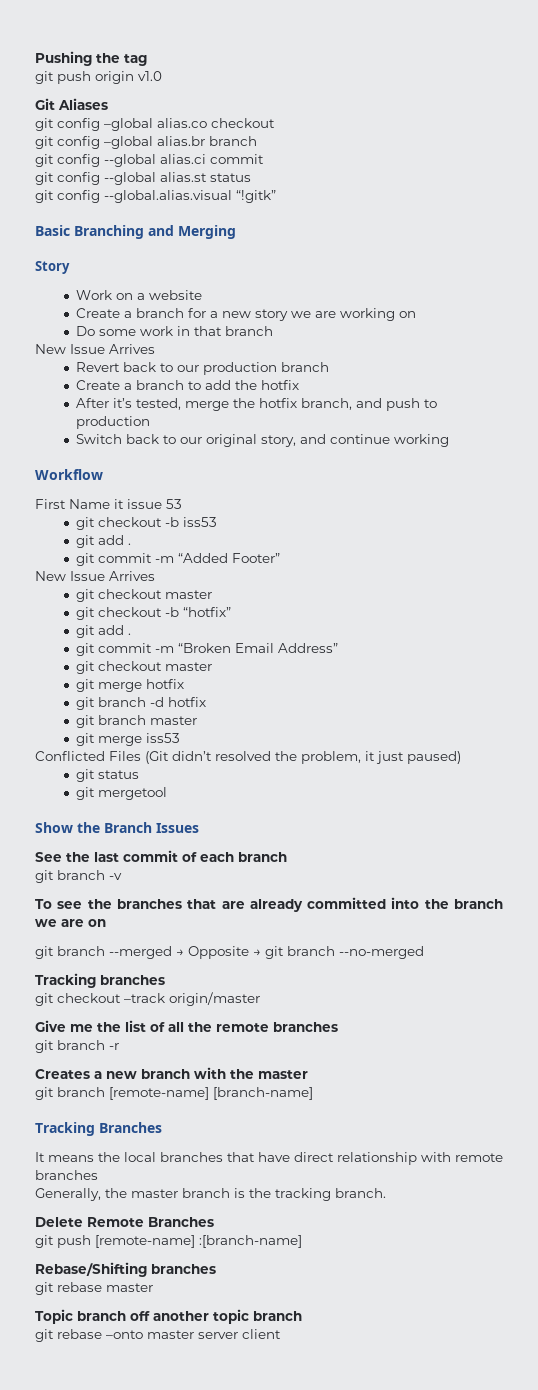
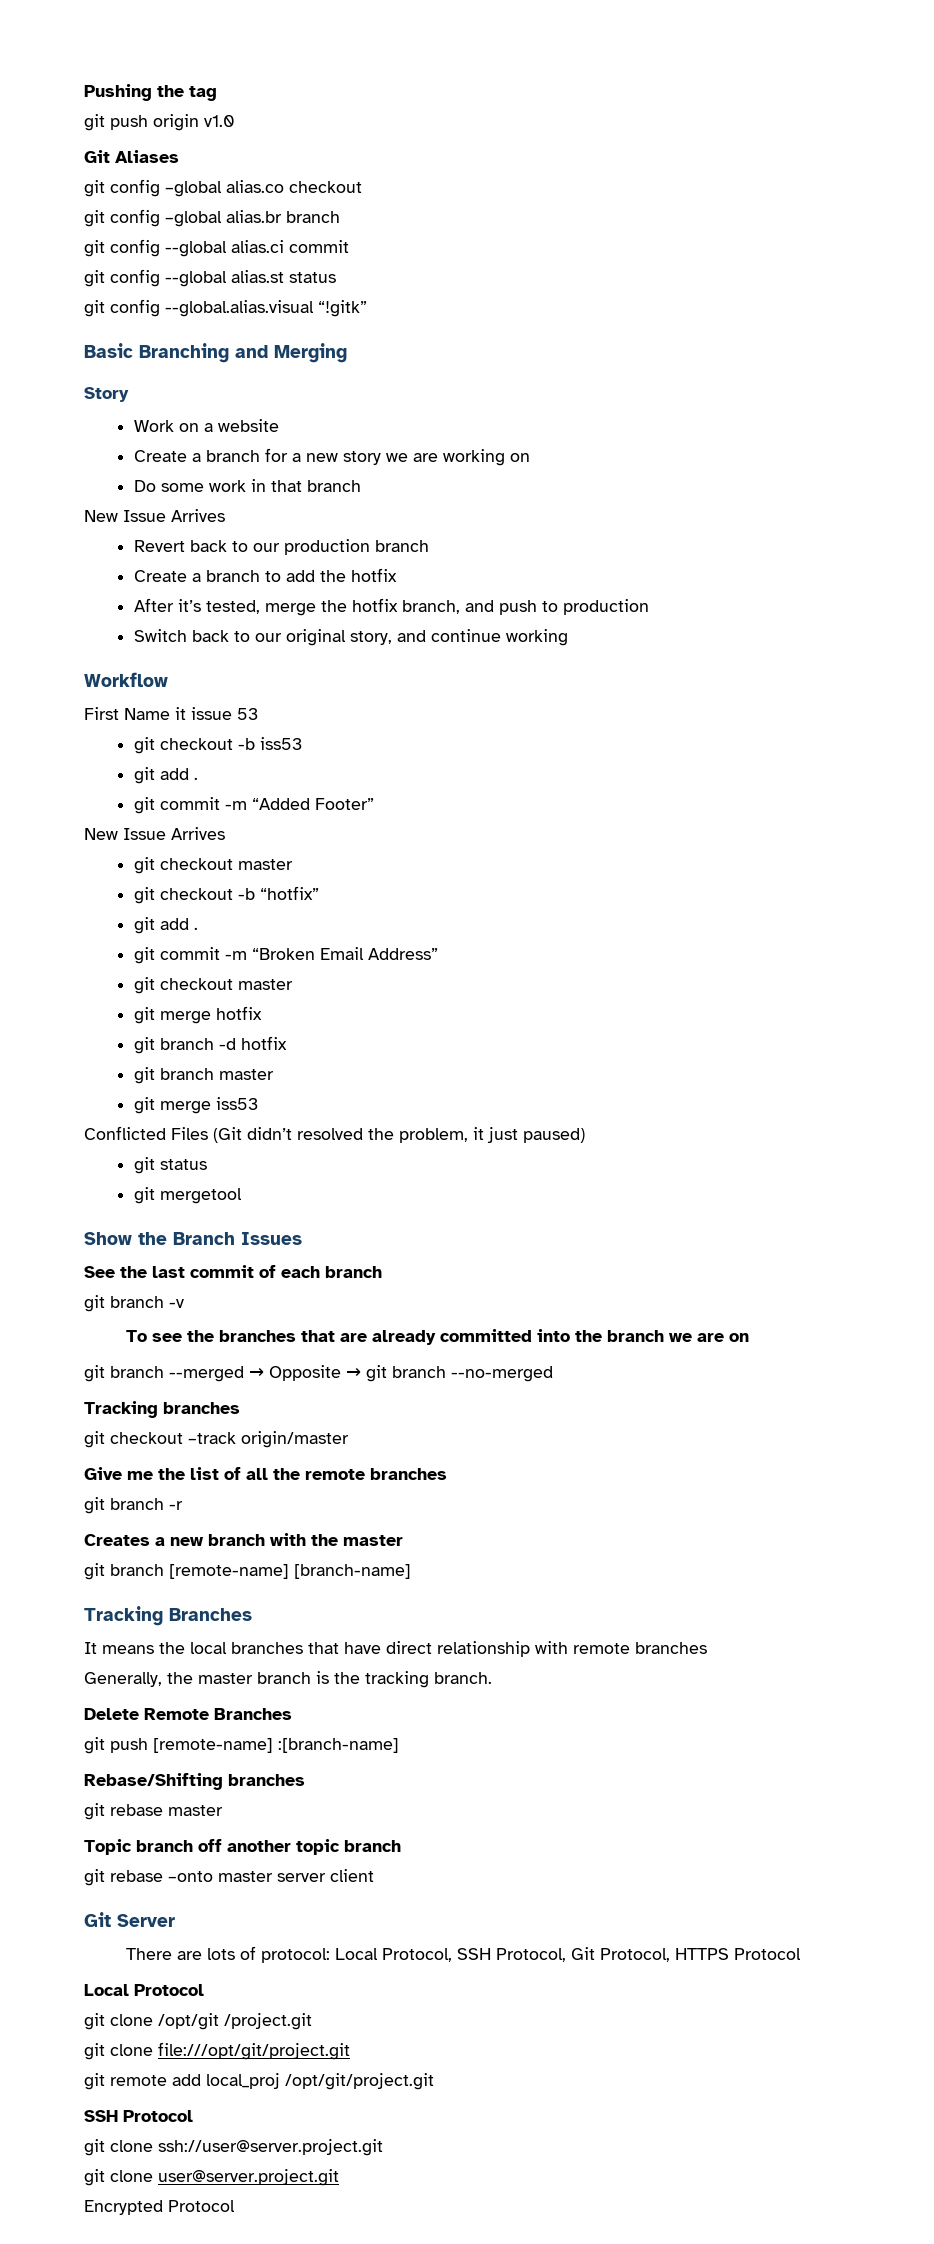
+ Git Server
+ There are lots of protocol: Local Protocol, SSH Protocol, Git Protocol, HTTPS Protocol
+ Local Protocol
+ git clone /opt/git /project.git
+ git clone file:///opt/git/project.git
+ git remote add local_proj /opt/git/project.git
+ SSH Protocol
+ git clone ssh://user@server.project.git
+ git clone user@server.project.git
+ Encrypted Protocol

